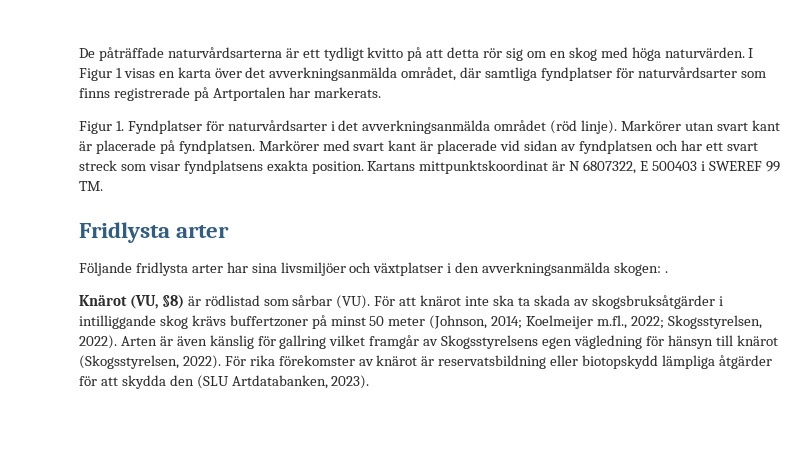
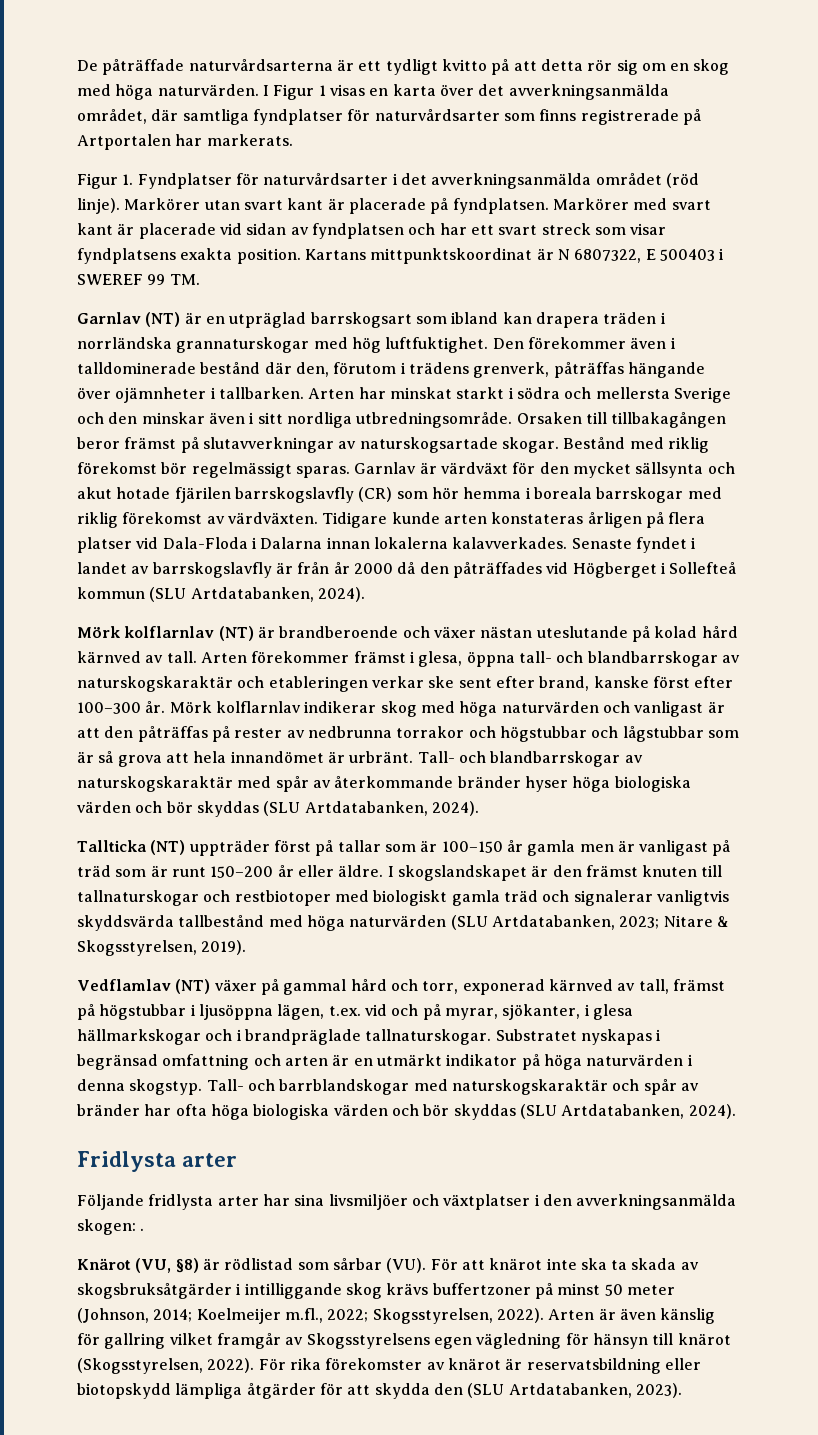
+ Garnlav (NT) är en utpräglad barrskogsart som ibland kan drapera träden i norrländska grannaturskogar med hög luftfuktighet. Den förekommer även i talldominerade bestånd där den, förutom i trädens grenverk, påträffas hängande över ojämnheter i tallbarken. Arten har minskat starkt i södra och mellersta Sverige och den minskar även i sitt nordliga utbredningsområde. Orsaken till tillbakagången beror främst på slutavverkningar av naturskogsartade skogar. Bestånd med riklig förekomst bör regelmässigt sparas. Garnlav är värdväxt för den mycket sällsynta och akut hotade fjärilen barrskogslavfly (CR) som hör hemma i boreala barrskogar med riklig förekomst av värdväxten. Tidigare kunde arten konstateras årligen på flera platser vid Dala-Floda i Dalarna innan lokalerna kalavverkades. Senaste fyndet i landet av barrskogslavfly är från år 2000 då den påträffades vid Högberget i Sollefteå kommun (SLU Artdatabanken, 2024).
+ Mörk kolflarnlav (NT) är brandberoende och växer nästan uteslutande på kolad hård kärnved av tall. Arten förekommer främst i glesa, öppna tall- och blandbarrskogar av naturskogskaraktär och etableringen verkar ske sent efter brand, kanske först efter 100–300 år. Mörk kolflarnlav indikerar skog med höga naturvärden och vanligast är att den påträffas på rester av nedbrunna torrakor och högstubbar och lågstubbar som är så grova att hela innandömet är urbränt. Tall- och blandbarrskogar av naturskogskaraktär med spår av återkommande bränder hyser höga biologiska värden och bör skyddas (SLU Artdatabanken, 2024).
+ Tallticka (NT) uppträder först på tallar som är 100–150 år gamla men är vanligast på träd som är runt 150–200 år eller äldre. I skogslandskapet är den främst knuten till tallnaturskogar och restbiotoper med biologiskt gamla träd och signalerar vanligtvis skyddsvärda tallbestånd med höga naturvärden (SLU Artdatabanken, 2023; Nitare & Skogsstyrelsen, 2019).
+ Vedflamlav (NT) växer på gammal hård och torr, exponerad kärnved av tall, främst på högstubbar i ljusöppna lägen, t.ex. vid och på myrar, sjökanter, i glesa hällmarkskogar och i brandpräglade tallnaturskogar. Substratet nyskapas i begränsad omfattning och arten är en utmärkt indikator på höga naturvärden i denna skogstyp. Tall- och barrblandskogar med naturskogskaraktär och spår av bränder har ofta höga biologiska värden och bör skyddas (SLU Artdatabanken, 2024).

